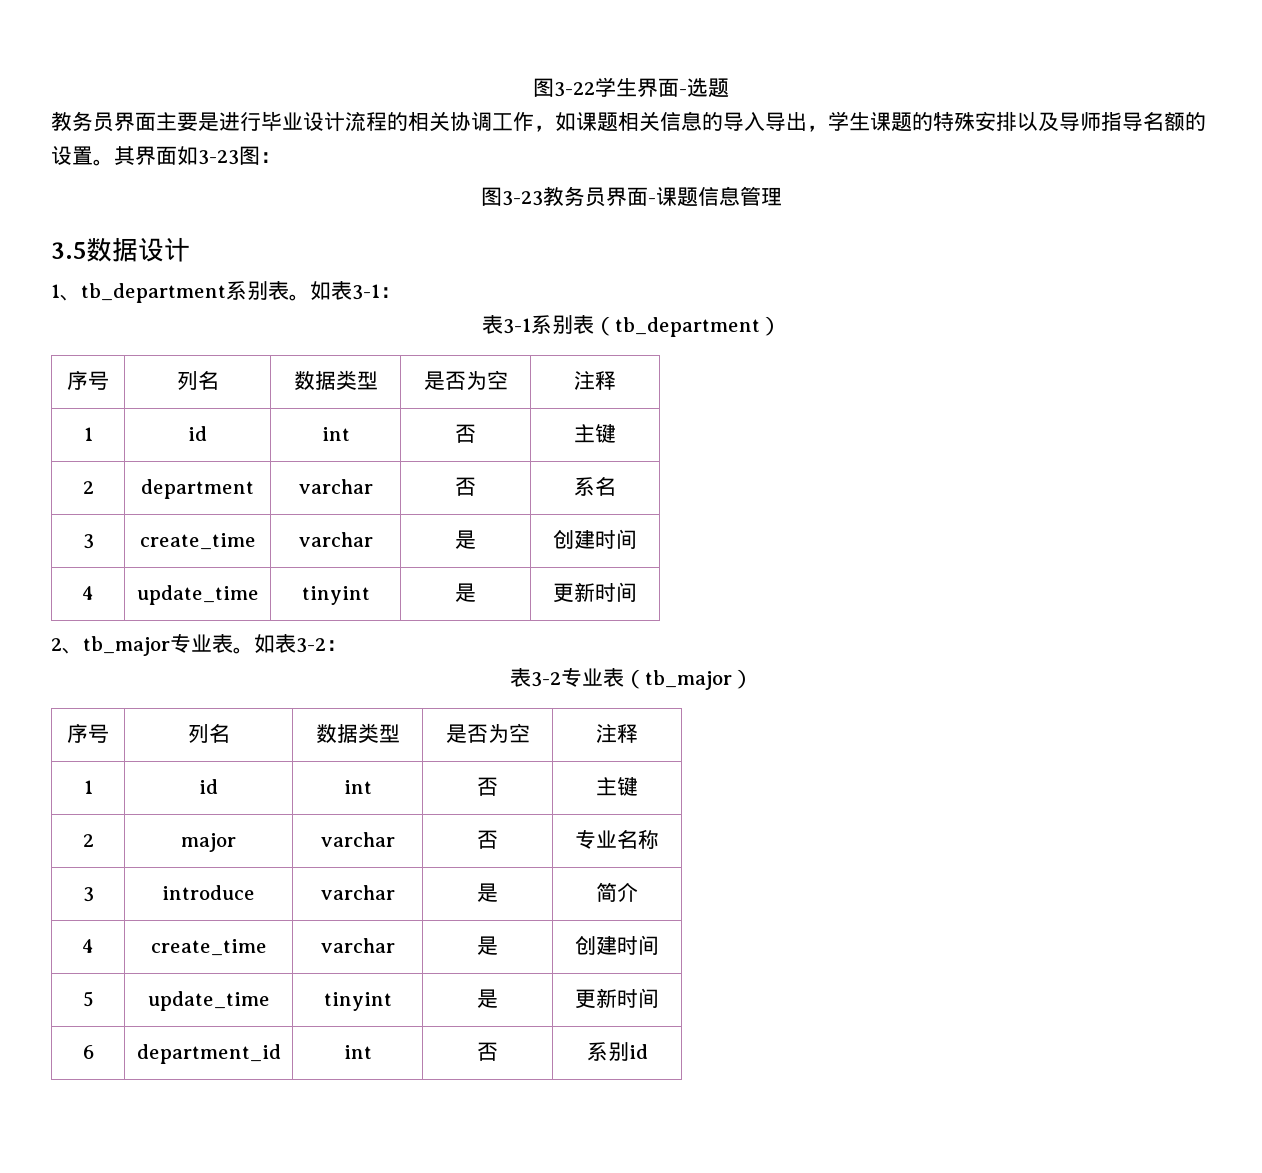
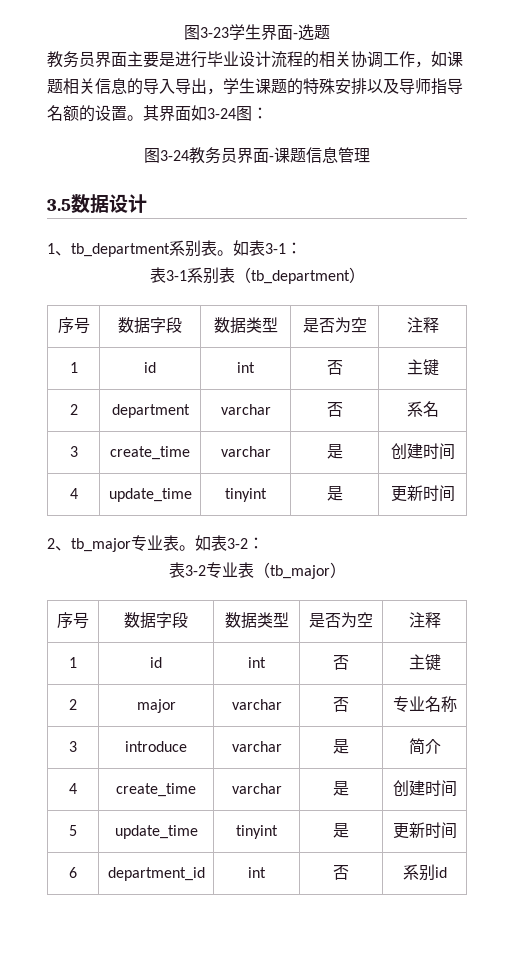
- 图3-22学生界面-选题
+ 图3-23学生界面-选题
- 其界面如3-23图：
+ 其界面如3-24图：
- 图3-23教务员界面-课题信息管理
+ 图3-24教务员界面-课题信息管理
  表3-1系别表（tb_department）
- 序号 | 列名 | 数据类型 | 是否为空 | 注释
+ 序号 | 数据字段 | 数据类型 | 是否为空 | 注释
  表3-2专业表（tb_major）
- 序号 | 列名 | 数据类型 | 是否为空 | 注释
+ 序号 | 数据字段 | 数据类型 | 是否为空 | 注释

